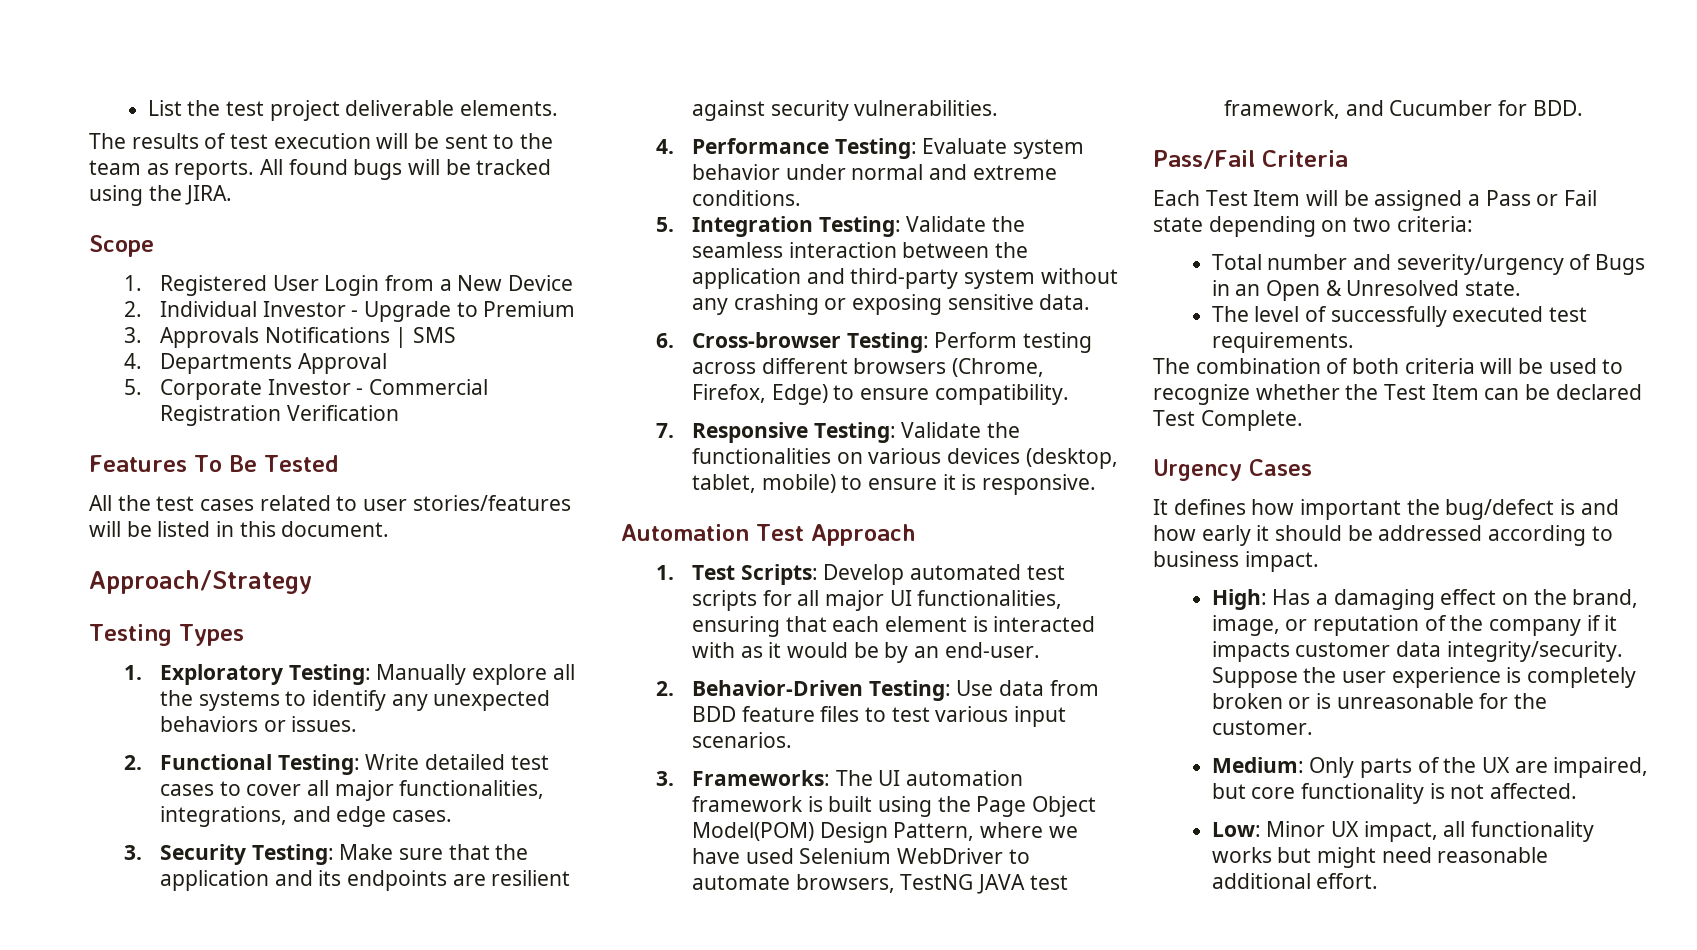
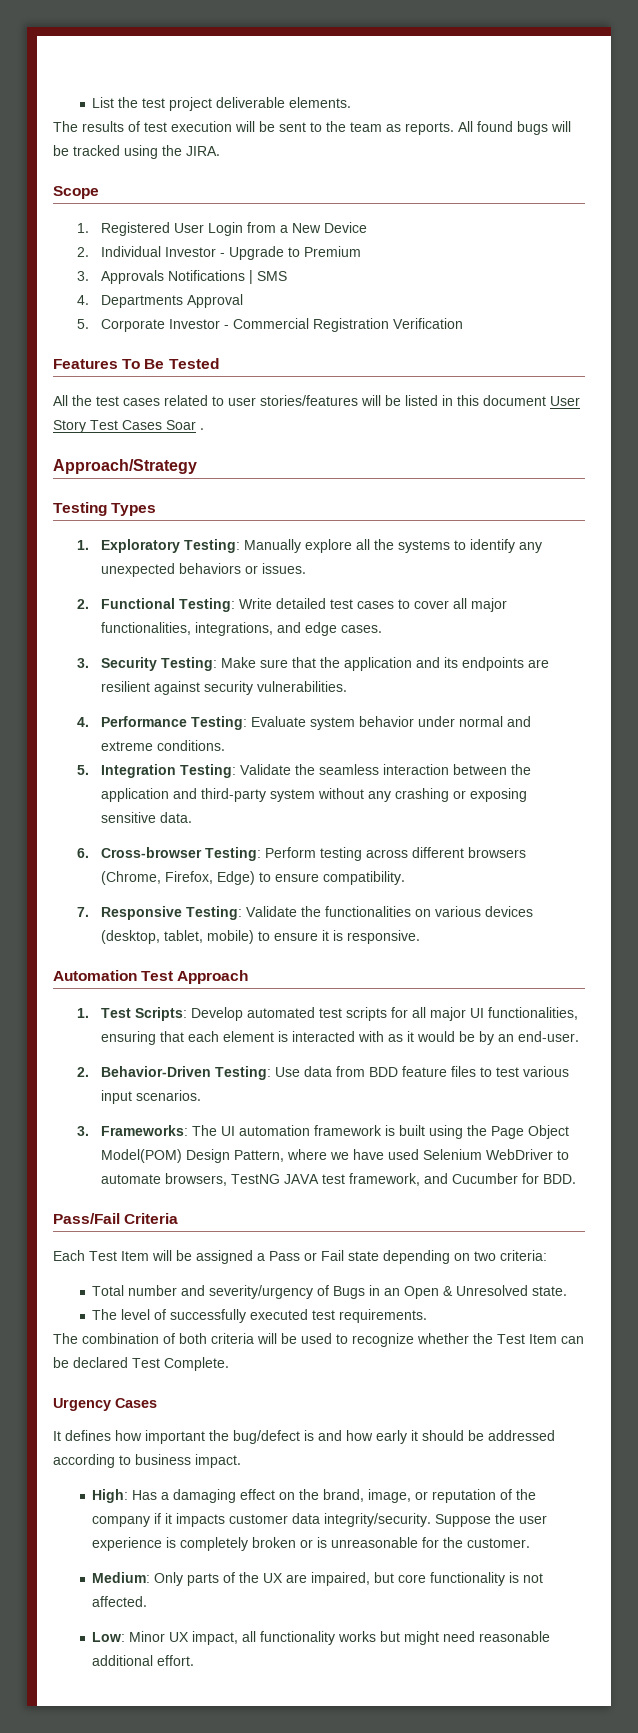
- All the test cases related to user stories/features will be listed in this document.
+ All the test cases related to user stories/features will be listed in this document User Story Test Cases Soar .

